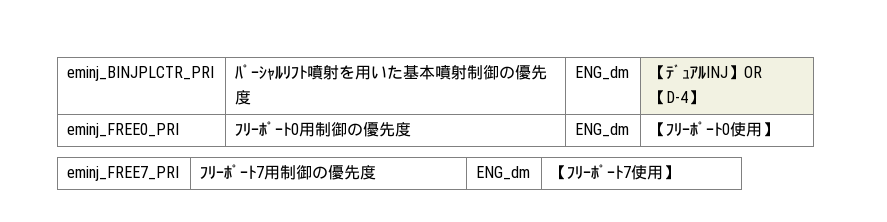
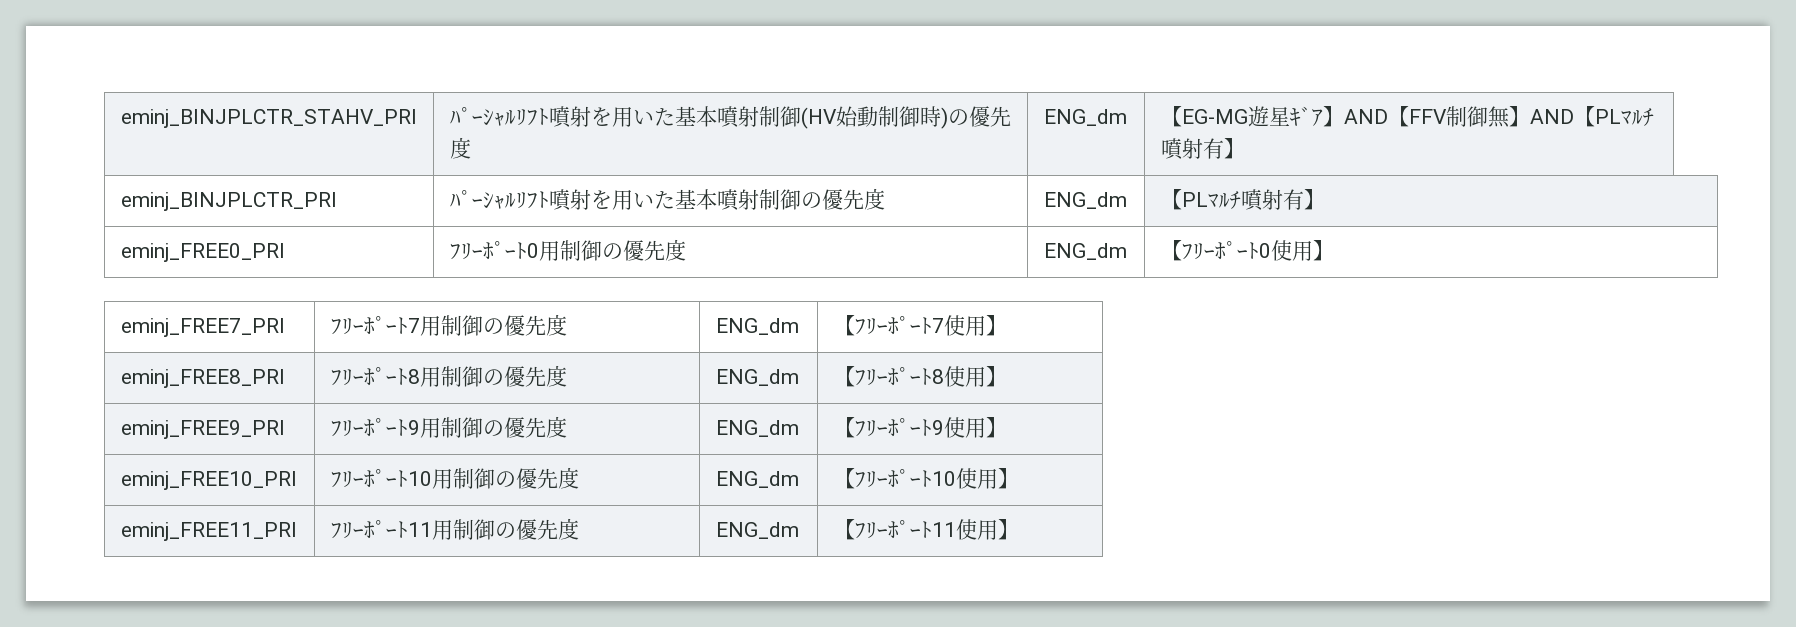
+ eminj_BINJPLCTR_STAHV_PRI | ﾊﾟｰｼｬﾙﾘﾌﾄ噴射を用いた基本噴射制御(HV始動制御時)の優先度 | ENG_dm | 【EG-MG遊星ｷﾞｱ】AND【FFV制御無】AND【PLﾏﾙﾁ噴射有】
- eminj_BINJPLCTR_PRI | ﾊﾟｰｼｬﾙﾘﾌﾄ噴射を用いた基本噴射制御の優先度 | ENG_dm | 【ﾃﾞｭｱﾙINJ】OR【D-4】
+ eminj_BINJPLCTR_PRI | ﾊﾟｰｼｬﾙﾘﾌﾄ噴射を用いた基本噴射制御の優先度 | ENG_dm | 【PLﾏﾙﾁ噴射有】
+ eminj_FREE8_PRI | ﾌﾘｰﾎﾟｰﾄ8用制御の優先度 | ENG_dm | 【ﾌﾘｰﾎﾟｰﾄ8使用】
+ eminj_FREE9_PRI | ﾌﾘｰﾎﾟｰﾄ9用制御の優先度 | ENG_dm | 【ﾌﾘｰﾎﾟｰﾄ9使用】
+ eminj_FREE10_PRI | ﾌﾘｰﾎﾟｰﾄ10用制御の優先度 | ENG_dm | 【ﾌﾘｰﾎﾟｰﾄ10使用】
+ eminj_FREE11_PRI | ﾌﾘｰﾎﾟｰﾄ11用制御の優先度 | ENG_dm | 【ﾌﾘｰﾎﾟｰﾄ11使用】

